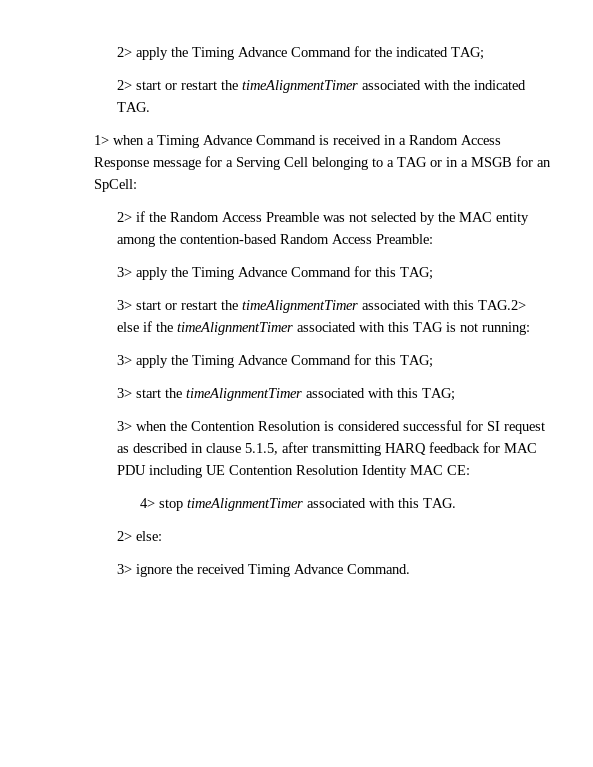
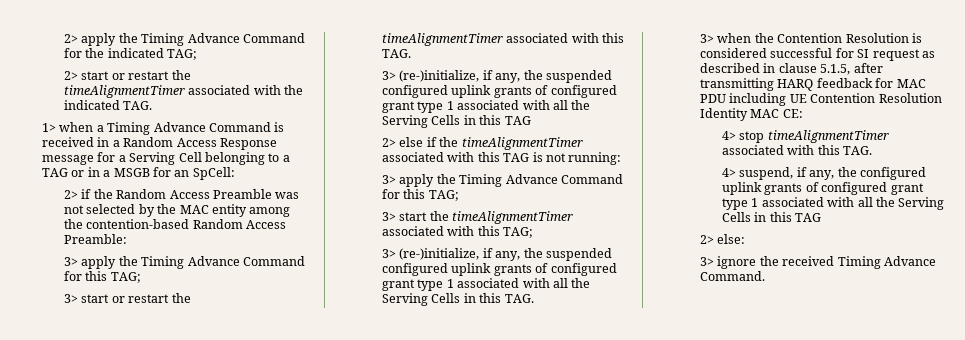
- 3> start or restart the timeAlignmentTimer associated with this TAG.2> else if the timeAlignmentTimer associated with this TAG is not running:
+ 3> start or restart the timeAlignmentTimer associated with this TAG.
+ 3> (re-)initialize, if any, the suspended configured uplink grants of configured grant type 1 associated with all the Serving Cells in this TAG
+ 2> else if the timeAlignmentTimer associated with this TAG is not running:
+ 3> (re-)initialize, if any, the suspended configured uplink grants of configured grant type 1 associated with all the Serving Cells in this TAG.
+ 4> suspend, if any, the configured uplink grants of configured grant type 1 associated with all the Serving Cells in this TAG

